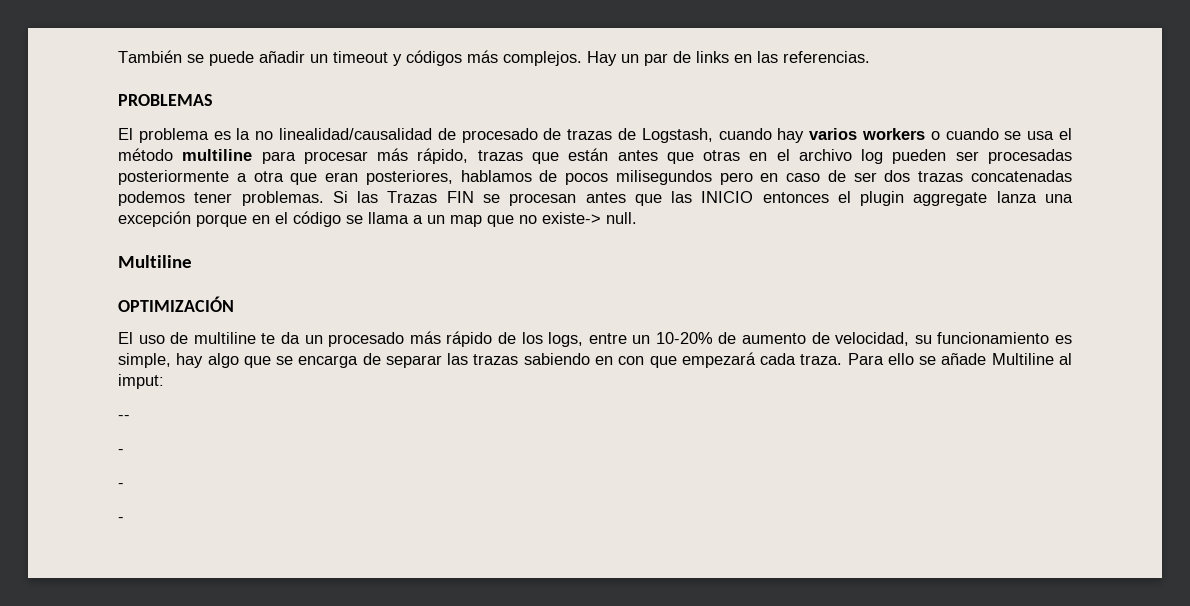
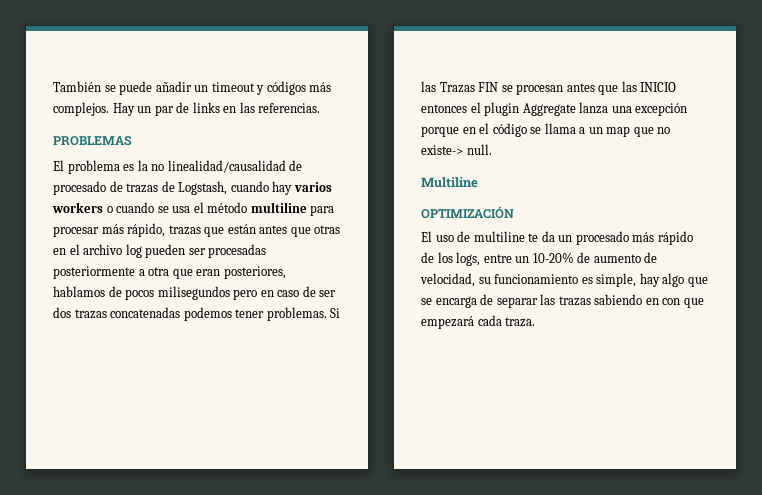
- Si las Trazas FIN se procesan antes que las INICIO entonces el plugin aggregate lanza una excepción porque en el código se llama a un map que no existe-> null.
+ Si las Trazas FIN se procesan antes que las INICIO entonces el plugin Aggregate lanza una excepción porque en el código se llama a un map que no existe-> null.
- Para ello se añade Multiline al imput:
- --
- -
- -
- -

